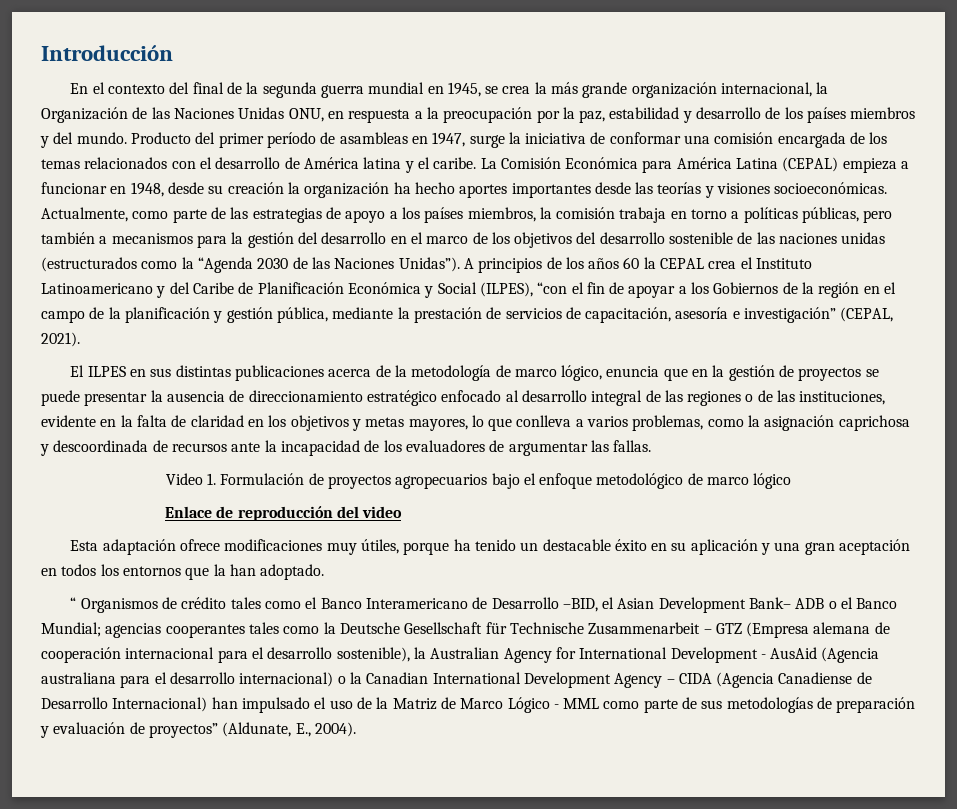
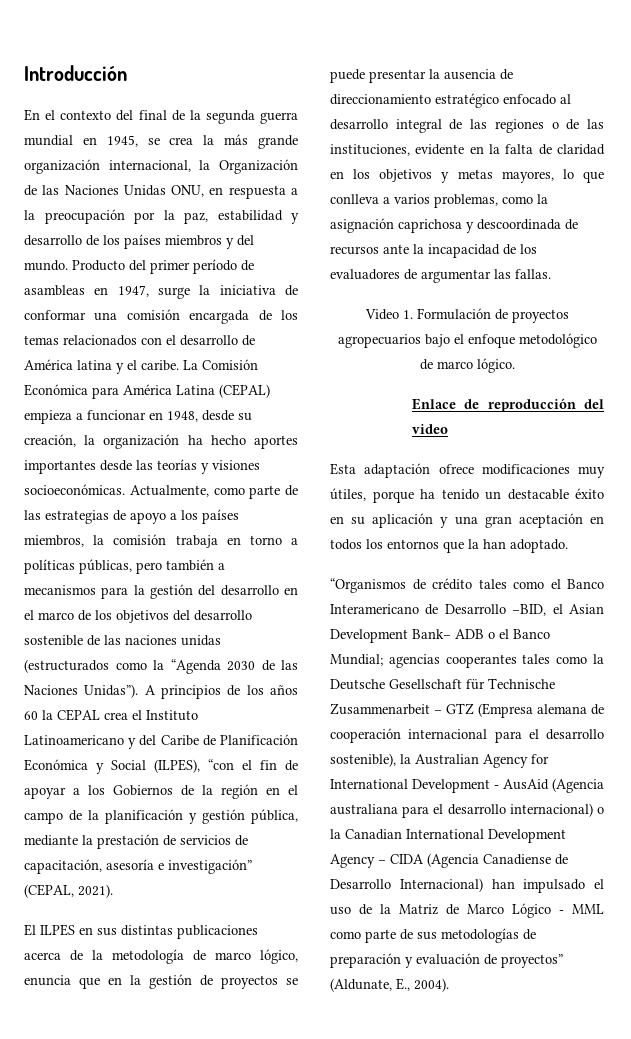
- La Comisión Económica para América Latina (CEPAL) empieza a funcionar en 1948, desde su creación la organización ha hecho aportes importantes desde las teorías y visiones socioeconómicas.
+ La Comisión Económica para América Latina (CEPAL) empieza a funcionar en 1948, desde su creación, la organización ha hecho aportes importantes desde las teorías y visiones socioeconómicas.
- Video 1. Formulación de proyectos agropecuarios bajo el enfoque metodológico de marco lógico
+ Video 1. Formulación de proyectos agropecuarios bajo el enfoque metodológico de marco lógico.
- “ Organismos de crédito tales como el Banco Interamericano de Desarrollo –BID, el Asian Development Bank– ADB o el Banco Mundial;
+ “Organismos de crédito tales como el Banco Interamericano de Desarrollo –BID, el Asian Development Bank– ADB o el Banco Mundial;

